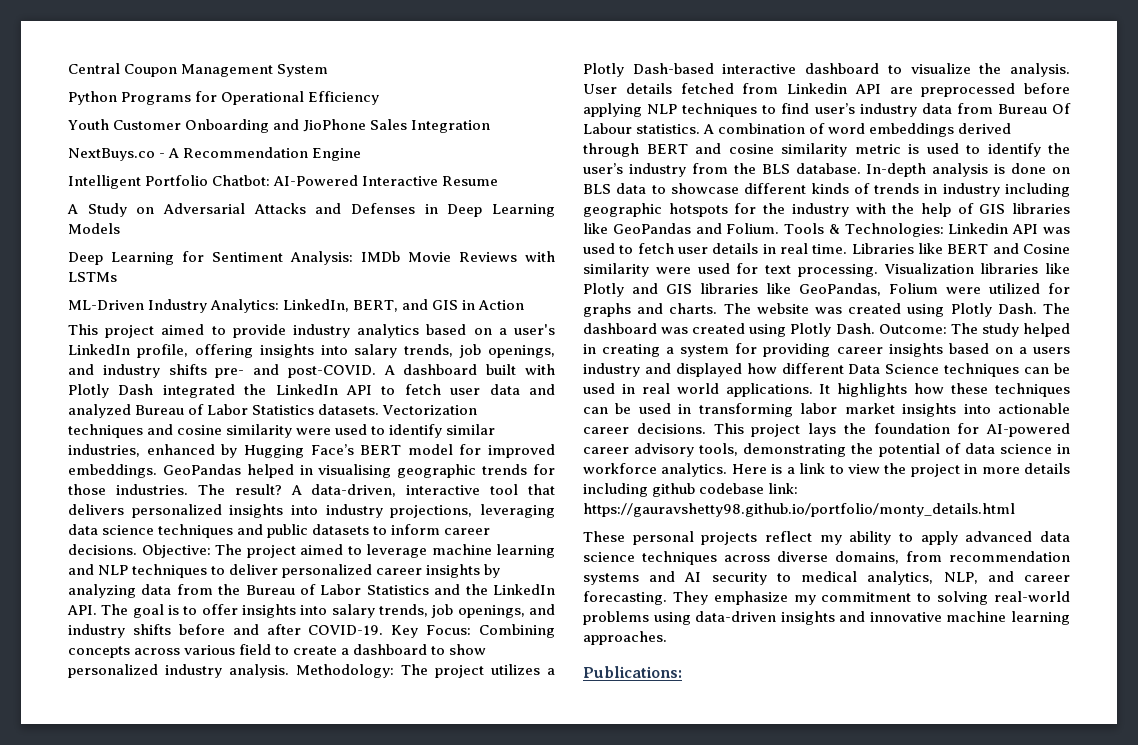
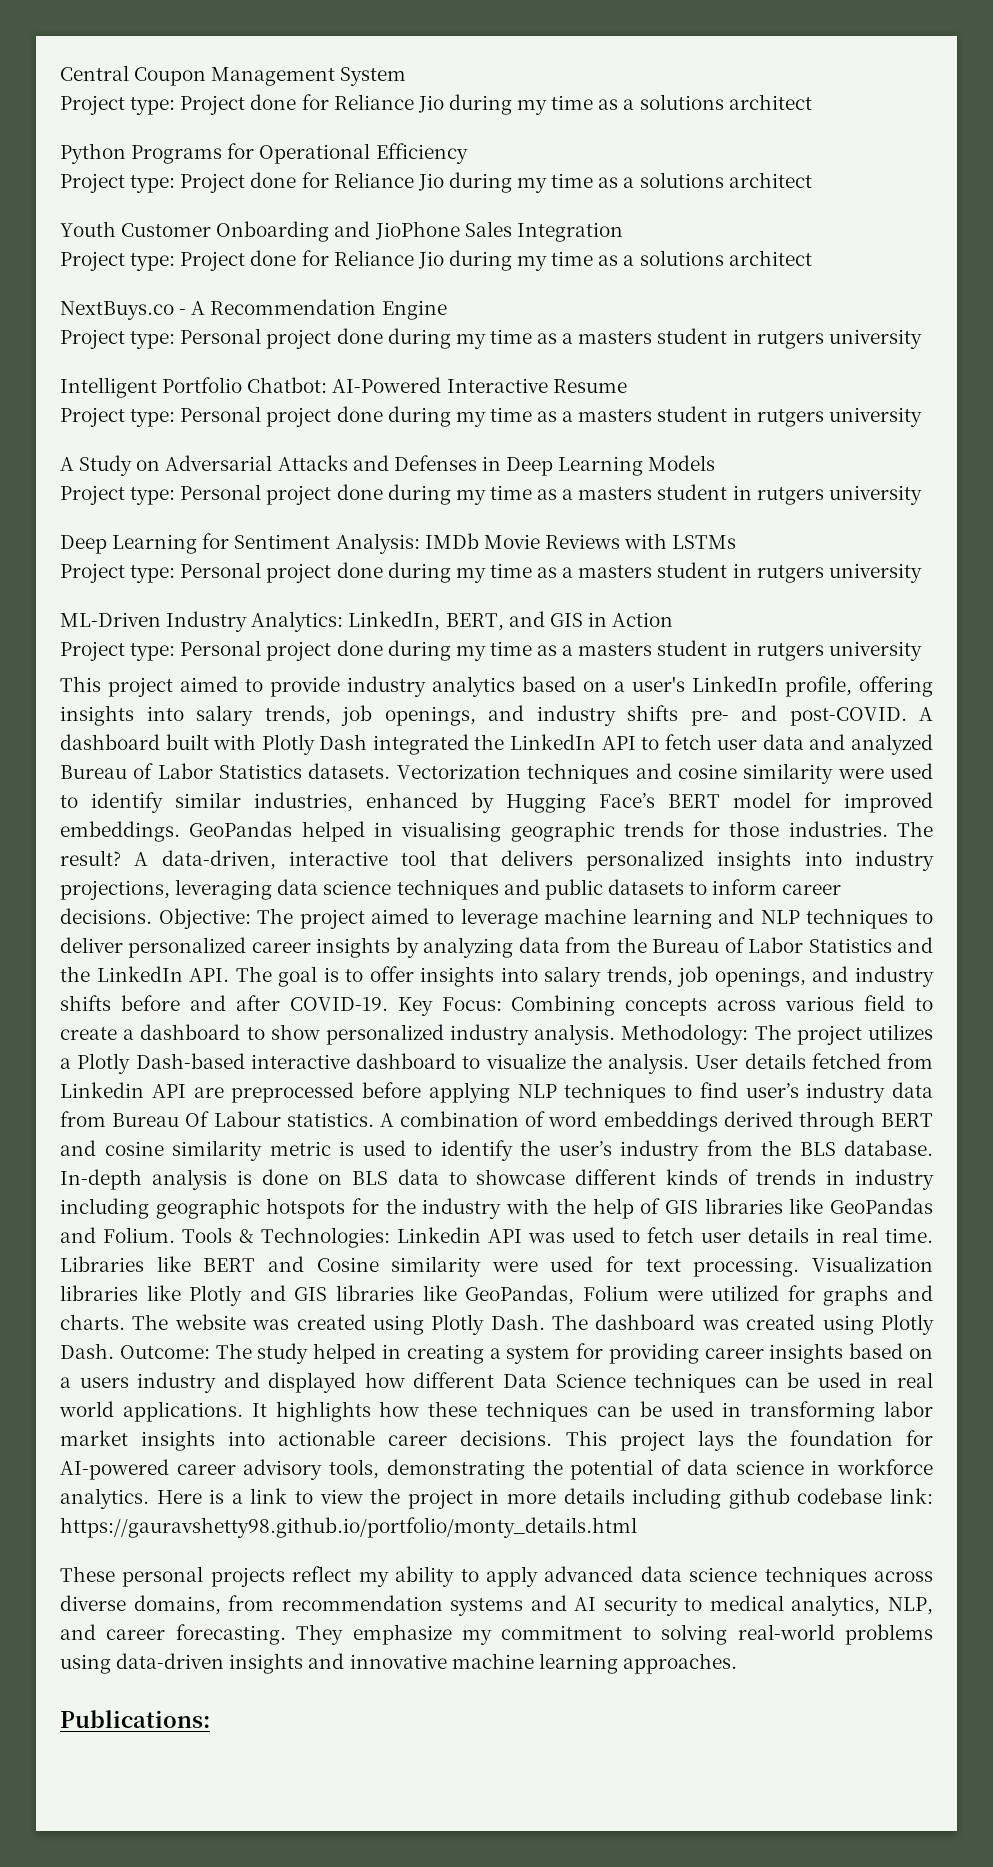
  Central Coupon Management System
+ Project type: Project done for Reliance Jio during my time as a solutions architect
  Python Programs for Operational Efficiency
+ Project type: Project done for Reliance Jio during my time as a solutions architect
  Youth Customer Onboarding and JioPhone Sales Integration
+ Project type: Project done for Reliance Jio during my time as a solutions architect
  NextBuys.co - A Recommendation Engine
+ Project type: Personal project done during my time as a masters student in rutgers university
  Intelligent Portfolio Chatbot: AI-Powered Interactive Resume
+ Project type: Personal project done during my time as a masters student in rutgers university
  A Study on Adversarial Attacks and Defenses in Deep Learning Models
+ Project type: Personal project done during my time as a masters student in rutgers university
  Deep Learning for Sentiment Analysis: IMDb Movie Reviews with LSTMs
+ Project type: Personal project done during my time as a masters student in rutgers university
  ML-Driven Industry Analytics: LinkedIn, BERT, and GIS in Action
+ Project type: Personal project done during my time as a masters student in rutgers university

